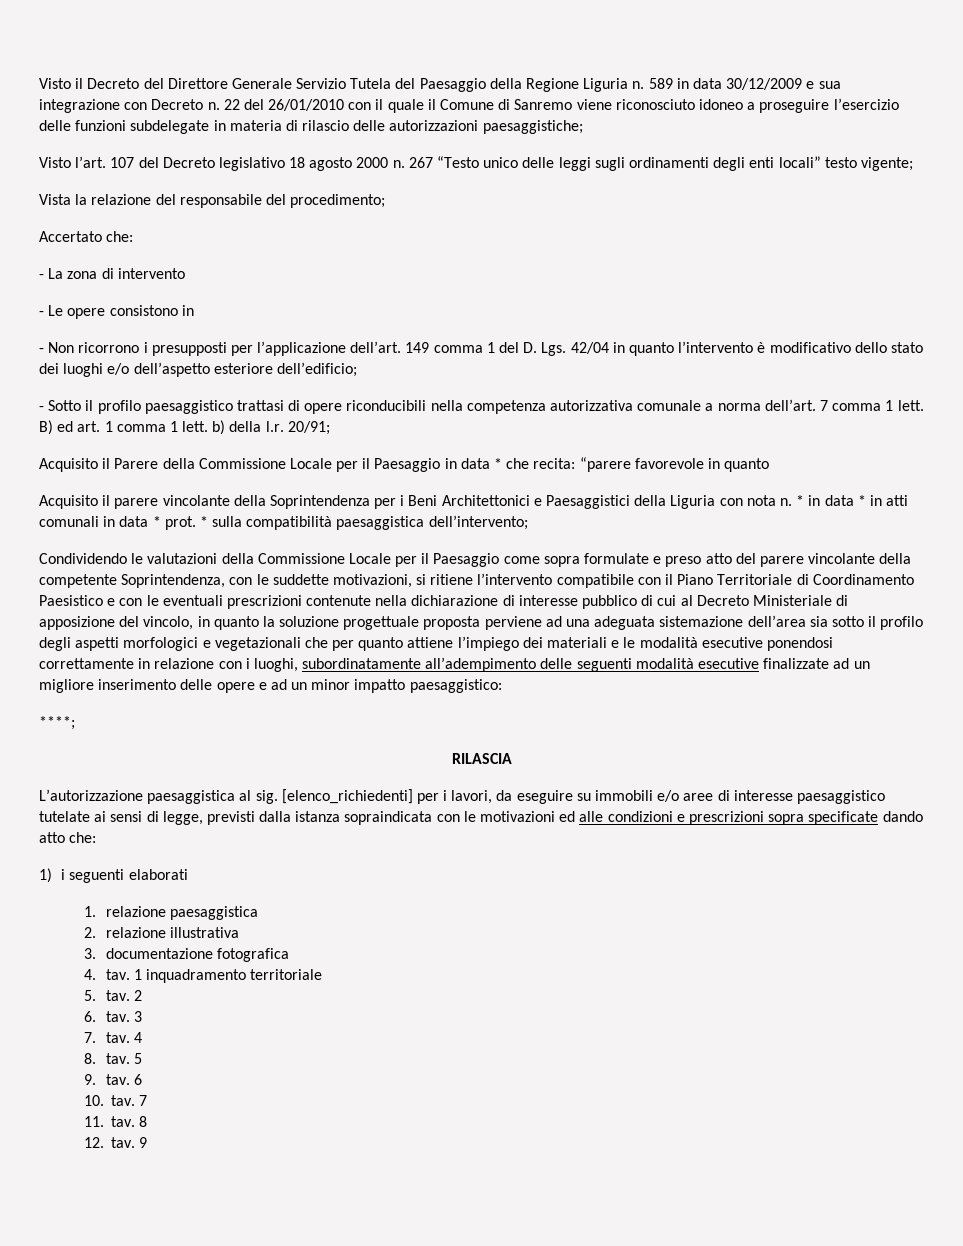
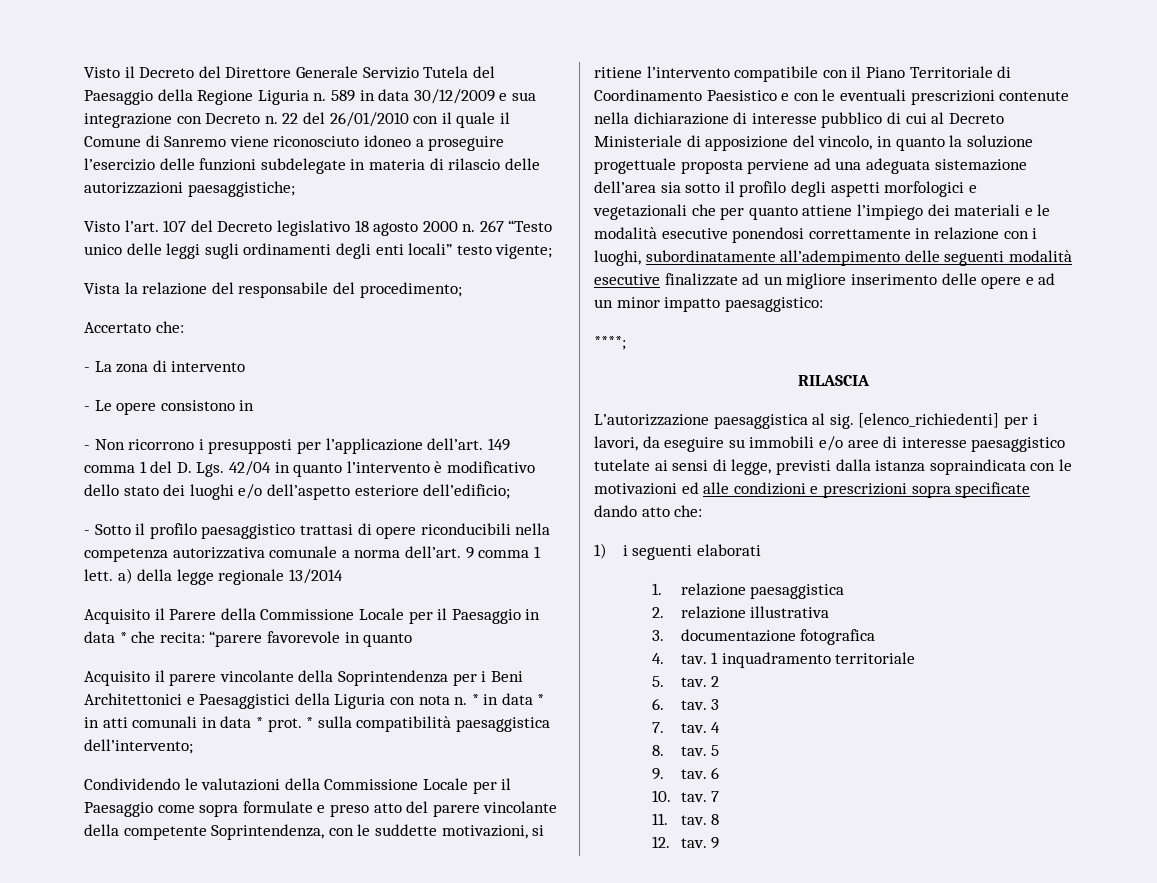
- 7 comma 1 lett. B) ed art. 1 comma 1 lett. b) della l.r. 20/91;
+ 9 comma 1 lett. a) della legge regionale 13/2014

